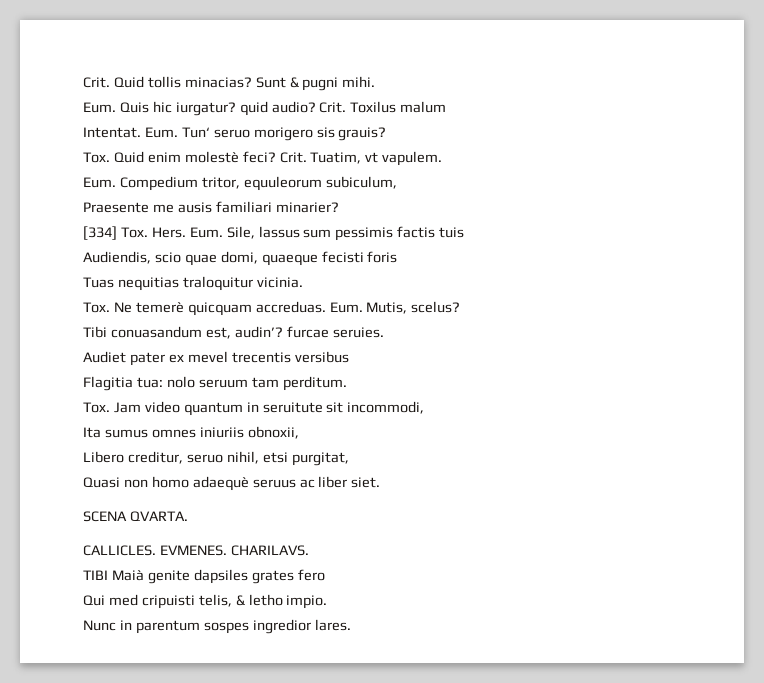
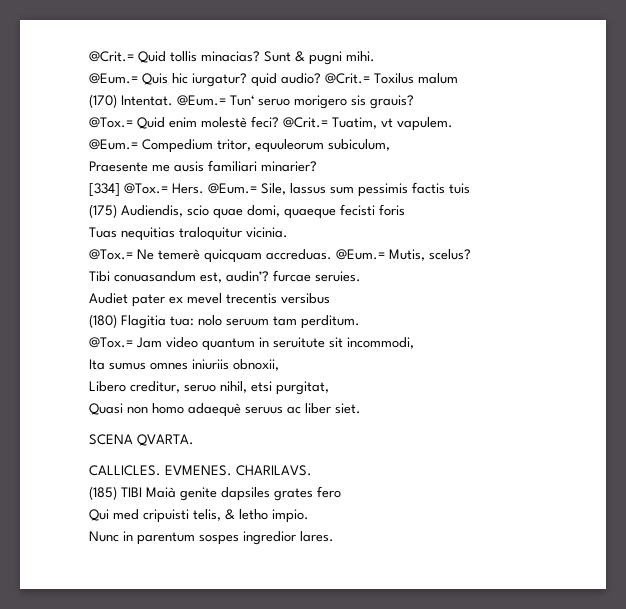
- Crit. Quid tollis minacias?
+ @Crit.= Quid tollis minacias?
- Eum. Quis hic iurgatur? quid audio?
+ @Eum.= Quis hic iurgatur? quid audio?
- Crit. Toxilus malum
+ @Crit.= Toxilus malum
- Intentat. Eum. Tun‘ seruo morigero sis grauis?
+ (170) Intentat. @Eum.= Tun‘ seruo morigero sis grauis?
- Tox. Quid enim molestè feci?
+ @Tox.= Quid enim molestè feci?
- Crit. Tuatim, vt vapulem.
+ @Crit.= Tuatim, vt vapulem.
- Eum. Compedium tritor, equuleorum subiculum,
+ @Eum.= Compedium tritor, equuleorum subiculum,
- [334] Tox. Hers. Eum. Sile, lassus sum pessimis factis tuis
+ [334] @Tox.= Hers. @Eum.= Sile, lassus sum pessimis factis tuis
- Audiendis, scio quae domi, quaeque fecisti foris
+ (175) Audiendis, scio quae domi, quaeque fecisti foris
- Tox. Ne temerè quicquam accreduas.
+ @Tox.= Ne temerè quicquam accreduas.
- Eum. Mutis, scelus?
+ @Eum.= Mutis, scelus?
- Flagitia tua: nolo seruum tam perditum.
+ (180) Flagitia tua: nolo seruum tam perditum.
- Tox. Jam video quantum in seruitute sit incommodi,
+ @Tox.= Jam video quantum in seruitute sit incommodi,
- TIBI Maià genite dapsiles grates fero
+ (185) TIBI Maià genite dapsiles grates fero

